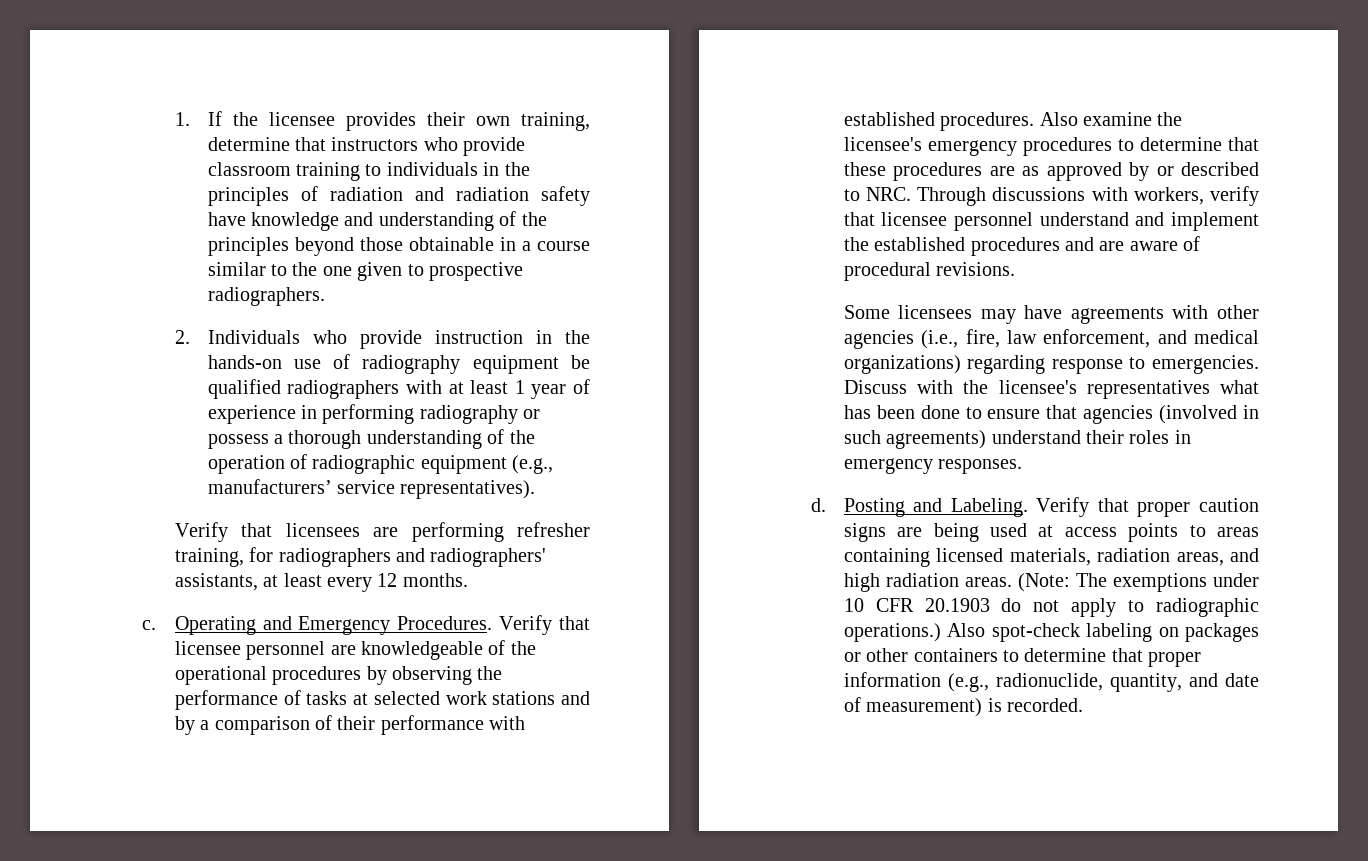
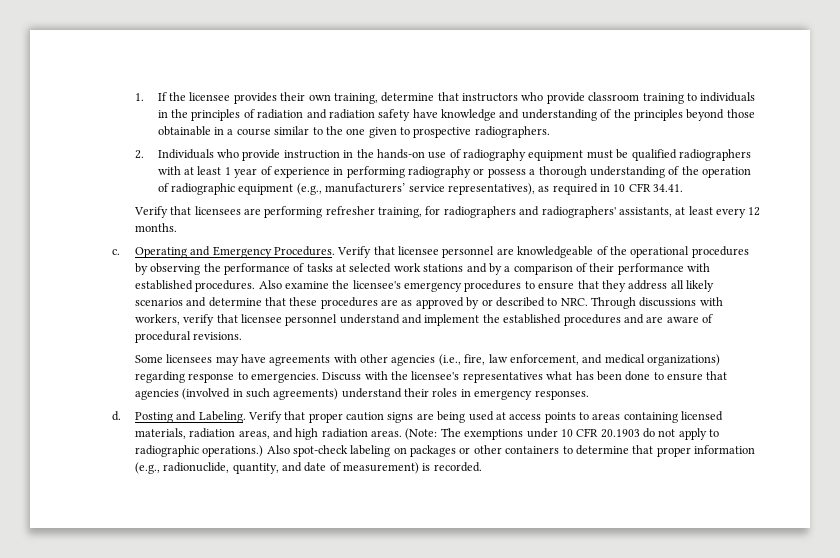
- 2. Individuals who provide instruction in the hands-on use of radiography equipment be qualified radiographers with at least 1 year of experience in performing radiography or possess a thorough understanding of the operation of radiographic equipment (e.g., manufacturers’ service representatives).
+ 2. Individuals who provide instruction in the hands-on use of radiography equipment must be qualified radiographers with at least 1 year of experience in performing radiography or possess a thorough understanding of the operation of radiographic equipment (e.g., manufacturers’ service representatives), as required in 10 CFR 34.41.
- Also examine the licensee's emergency procedures to determine that these procedures are as approved by or described to NRC. Through discussions with workers, verify that licensee personnel understand and implement the established procedures and are aware of procedural revisions.
+ Also examine the licensee's emergency procedures to ensure that they address all likely scenarios and determine that these procedures are as approved by or described to NRC. Through discussions with workers, verify that licensee personnel understand and implement the established procedures and are aware of procedural revisions.

